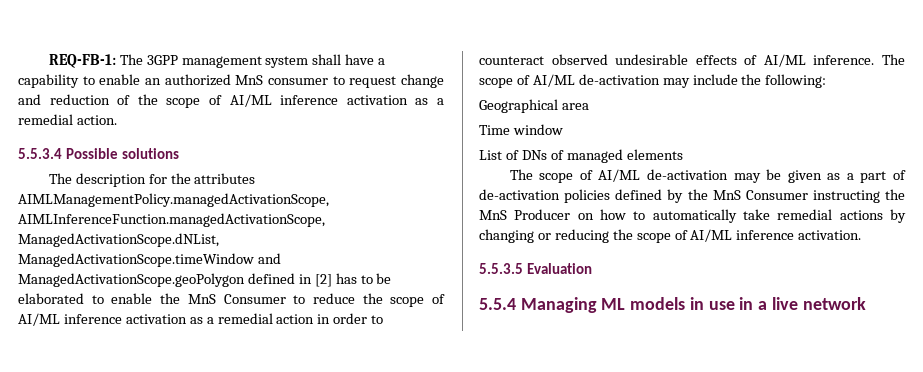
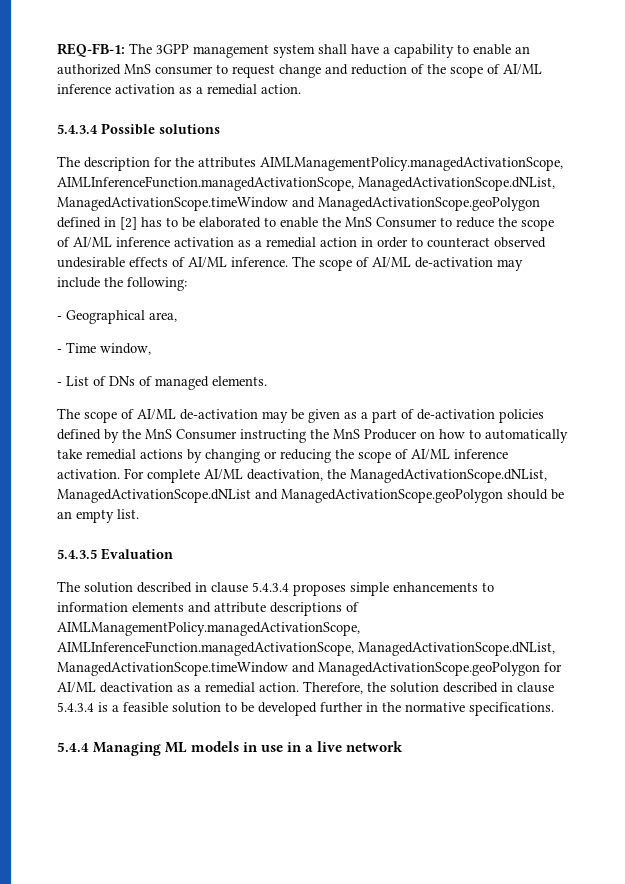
- 5.5.3.4 Possible solutions
+ 5.4.3.4 Possible solutions
- Geographical area
- Time window
- List of DNs of managed elements
+ - Geographical area,
+ - Time window,
+ - List of DNs of managed elements.
- The scope of AI/ML de-activation may be given as a part of de-activation policies defined by the MnS Consumer instructing the MnS Producer on how to automatically take remedial actions by changing or reducing the scope of AI/ML inference activation.
- 5.5.3.5 Evaluation
- 5.5.4 Managing ML models in use in a live network
+ The scope of AI/ML de-activation may be given as a part of de-activation policies defined by the MnS Consumer instructing the MnS Producer on how to automatically take remedial actions by changing or reducing the scope of AI/ML inference activation. For complete AI/ML deactivation, the ManagedActivationScope.dNList, ManagedActivationScope.dNList and ManagedActivationScope.geoPolygon should be an empty list.
+ 5.4.3.5 Evaluation
+ The solution described in clause 5.4.3.4 proposes simple enhancements to information elements and attribute descriptions of AIMLManagementPolicy.managedActivationScope, AIMLInferenceFunction.managedActivationScope, ManagedActivationScope.dNList, ManagedActivationScope.timeWindow and ManagedActivationScope.geoPolygon for AI/ML deactivation as a remedial action. Therefore, the solution described in clause 5.4.3.4 is a feasible solution to be developed further in the normative specifications.
+ 5.4.4 Managing ML models in use in a live network

